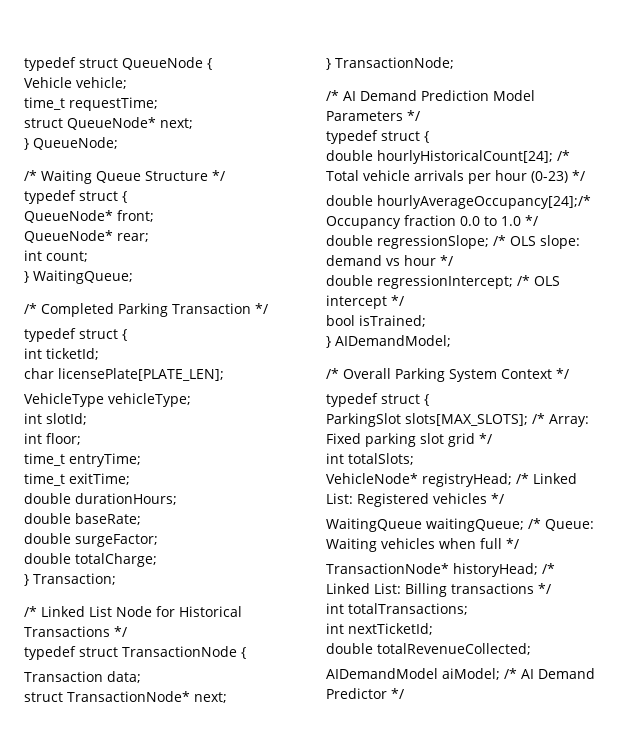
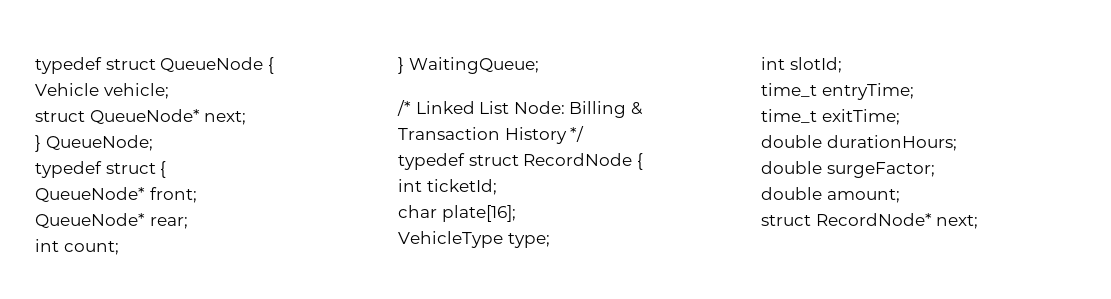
- time_t requestTime;
- /* Waiting Queue Structure */
- /* Completed Parking Transaction */
- typedef struct {
+ /* Linked List Node: Billing & Transaction History */
+ typedef struct RecordNode {
- char licensePlate[PLATE_LEN];
+ char plate[16];
- VehicleType vehicleType;
+ VehicleType type;
- int floor;
- double baseRate;
- double totalCharge;
- } Transaction;
- /* Linked List Node for Historical Transactions */
- typedef struct TransactionNode {
- Transaction data;
- struct TransactionNode* next;
- } TransactionNode;
- /* AI Demand Prediction Model Parameters */
- typedef struct {
- double hourlyHistoricalCount[24]; /* Total vehicle arrivals per hour (0-23) */
- double hourlyAverageOccupancy[24];/* Occupancy fraction 0.0 to 1.0 */
- double regressionSlope; /* OLS slope: demand vs hour */
- double regressionIntercept; /* OLS intercept */
- bool isTrained;
- } AIDemandModel;
- /* Overall Parking System Context */
- typedef struct {
- ParkingSlot slots[MAX_SLOTS]; /* Array: Fixed parking slot grid */
- int totalSlots;
- VehicleNode* registryHead; /* Linked List: Registered vehicles */
- WaitingQueue waitingQueue; /* Queue: Waiting vehicles when full */
- TransactionNode* historyHead; /* Linked List: Billing transactions */
- int totalTransactions;
- int nextTicketId;
- double totalRevenueCollected;
- AIDemandModel aiModel; /* AI Demand Predictor */
+ double amount;
+ struct RecordNode* next;

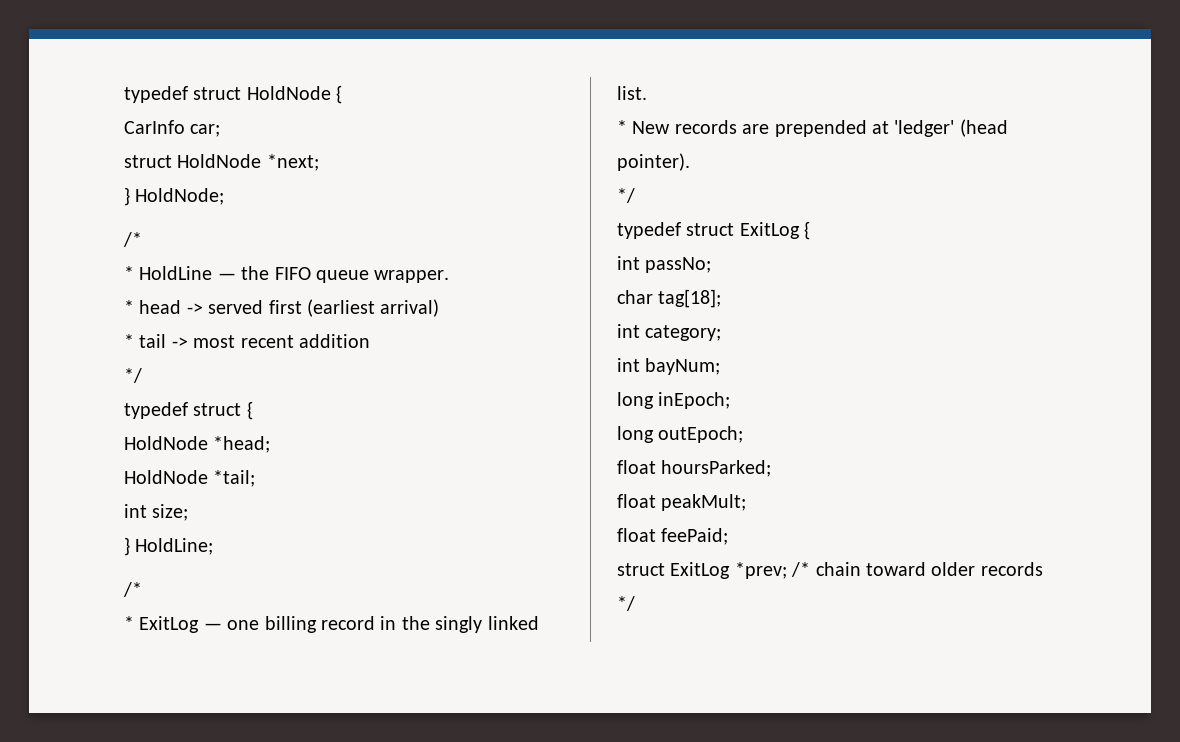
- typedef struct QueueNode {
- Vehicle vehicle;
- struct QueueNode* next;
- } QueueNode;
+ typedef struct HoldNode {
+ CarInfo car;
+ struct HoldNode *next;
+ } HoldNode;
+ /*
+ * HoldLine — the FIFO queue wrapper.
+ * head -> served first (earliest arrival)
+ * tail -> most recent addition
+ */
- QueueNode* front;
- QueueNode* rear;
- int count;
- } WaitingQueue;
- /* Linked List Node: Billing & Transaction History */
- typedef struct RecordNode {
+ HoldNode *head;
+ HoldNode *tail;
+ int size;
+ } HoldLine;
+ /*
+ * ExitLog — one billing record in the singly linked list.
+ * New records are prepended at 'ledger' (head pointer).
+ */
+ typedef struct ExitLog {
- int ticketId;
+ int passNo;
- char plate[16];
- VehicleType type;
- int slotId;
- time_t entryTime;
- time_t exitTime;
- double durationHours;
- double surgeFactor;
- double amount;
- struct RecordNode* next;
+ char tag[18];
+ int category;
+ int bayNum;
+ long inEpoch;
+ long outEpoch;
+ float hoursParked;
+ float peakMult;
+ float feePaid;
+ struct ExitLog *prev; /* chain toward older records */

